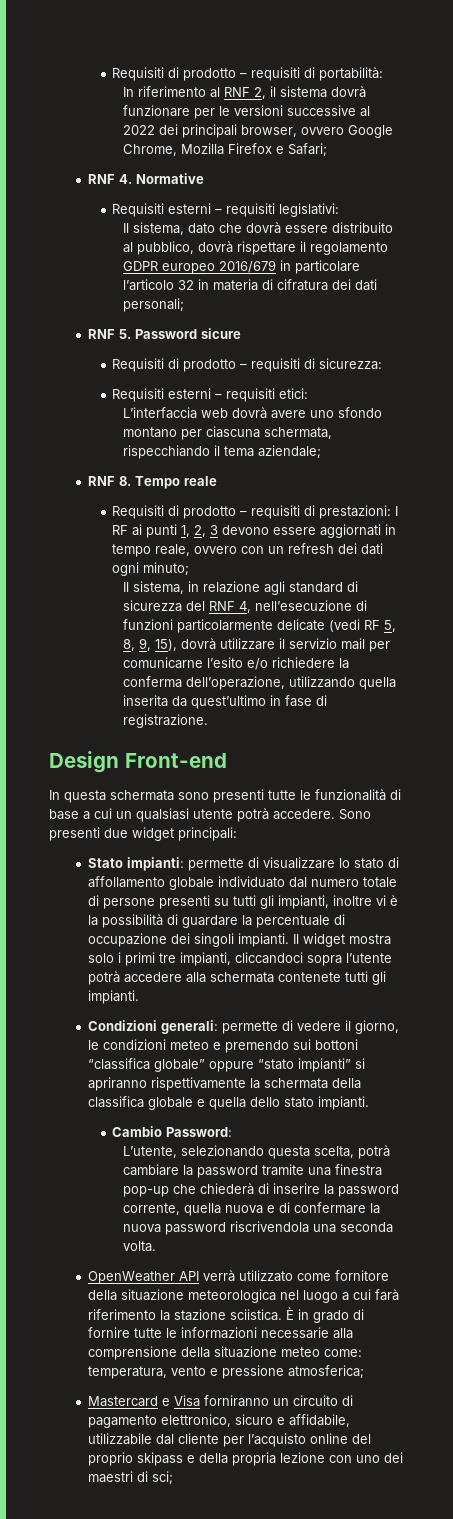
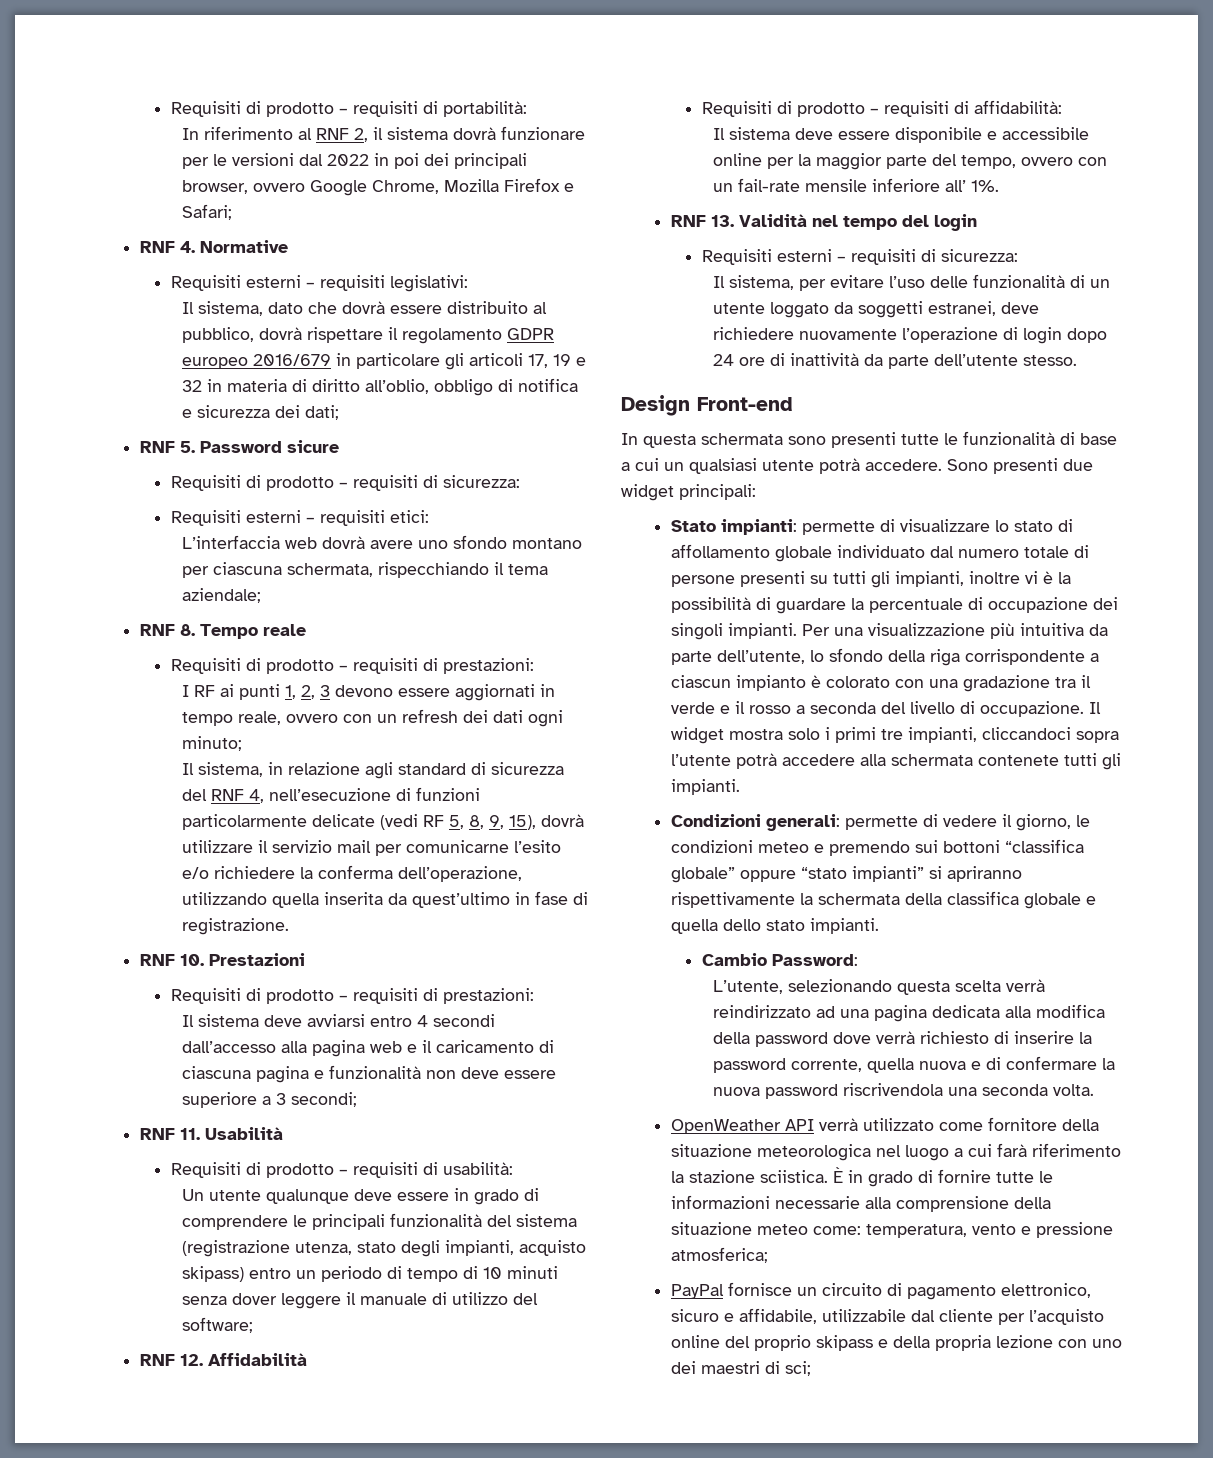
- In riferimento al RNF 2, il sistema dovrà funzionare per le versioni successive al 2022 dei principali browser, ovvero Google Chrome, Mozilla Firefox e Safari;
+ In riferimento al RNF 2, il sistema dovrà funzionare per le versioni dal 2022 in poi dei principali browser, ovvero Google Chrome, Mozilla Firefox e Safari;
- Il sistema, dato che dovrà essere distribuito al pubblico, dovrà rispettare il regolamento GDPR europeo 2016/679 in particolare l’articolo 32 in materia di cifratura dei dati personali;
+ Il sistema, dato che dovrà essere distribuito al pubblico, dovrà rispettare il regolamento GDPR europeo 2016/679 in particolare gli articoli 17, 19 e 32 in materia di diritto all’oblio, obbligo di notifica e sicurezza dei dati;
  RNF 8. Tempo reale
- Requisiti di prodotto – requisiti di prestazioni: I RF ai punti 1, 2, 3 devono essere aggiornati in tempo reale, ovvero con un refresh dei dati ogni minuto;
+ Requisiti di prodotto – requisiti di prestazioni:
+ I RF ai punti 1, 2, 3 devono essere aggiornati in tempo reale, ovvero con un refresh dei dati ogni minuto;
+ RNF 10. Prestazioni
+ Requisiti di prodotto – requisiti di prestazioni:
+ Il sistema deve avviarsi entro 4 secondi dall’accesso alla pagina web e il caricamento di ciascuna pagina e funzionalità non deve essere superiore a 3 secondi;
+ RNF 11. Usabilità
+ Requisiti di prodotto – requisiti di usabilità:
+ Un utente qualunque deve essere in grado di comprendere le principali funzionalità del sistema (registrazione utenza, stato degli impianti, acquisto skipass) entro un periodo di tempo di 10 minuti senza dover leggere il manuale di utilizzo del software;
+ RNF 12. Affidabilità
+ Requisiti di prodotto – requisiti di affidabilità:
+ Il sistema deve essere disponibile e accessibile online per la maggior parte del tempo, ovvero con un fail-rate mensile inferiore all’ 1%.
+ RNF 13. Validità nel tempo del login
+ Requisiti esterni – requisiti di sicurezza:
+ Il sistema, per evitare l’uso delle funzionalità di un utente loggato da soggetti estranei, deve richiedere nuovamente l’operazione di login dopo 24 ore di inattività da parte dell’utente stesso.
+ Per una visualizzazione più intuitiva da parte dell’utente, lo sfondo della riga corrispondente a ciascun impianto è colorato con una gradazione tra il verde e il rosso a seconda del livello di occupazione.
- L’utente, selezionando questa scelta, potrà cambiare la password tramite una finestra pop-up che chiederà di inserire la password corrente, quella nuova e di confermare la nuova password riscrivendola una seconda volta.
+ L’utente, selezionando questa scelta verrà reindirizzato ad una pagina dedicata alla modifica della password dove verrà richiesto di inserire la password corrente, quella nuova e di confermare la nuova password riscrivendola una seconda volta.
- Mastercard e Visa forniranno un circuito di pagamento elettronico, sicuro e affidabile, utilizzabile dal cliente per l’acquisto online del proprio skipass e della propria lezione con uno dei maestri di sci;
+ PayPal fornisce un circuito di pagamento elettronico, sicuro e affidabile, utilizzabile dal cliente per l’acquisto online del proprio skipass e della propria lezione con uno dei maestri di sci;

